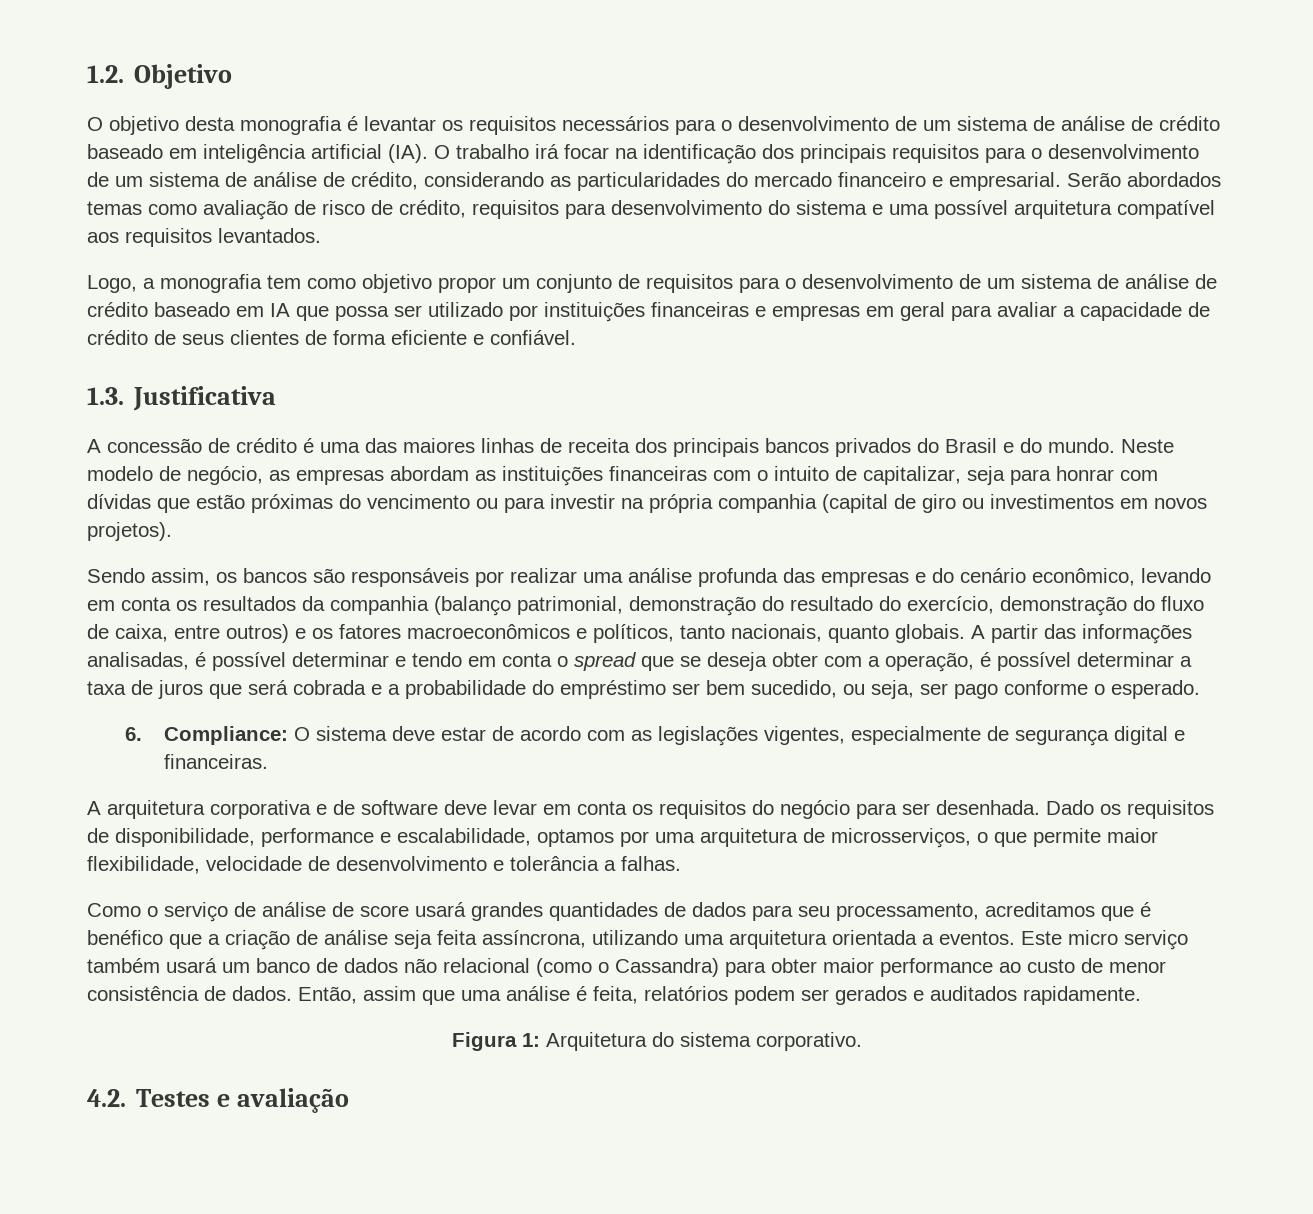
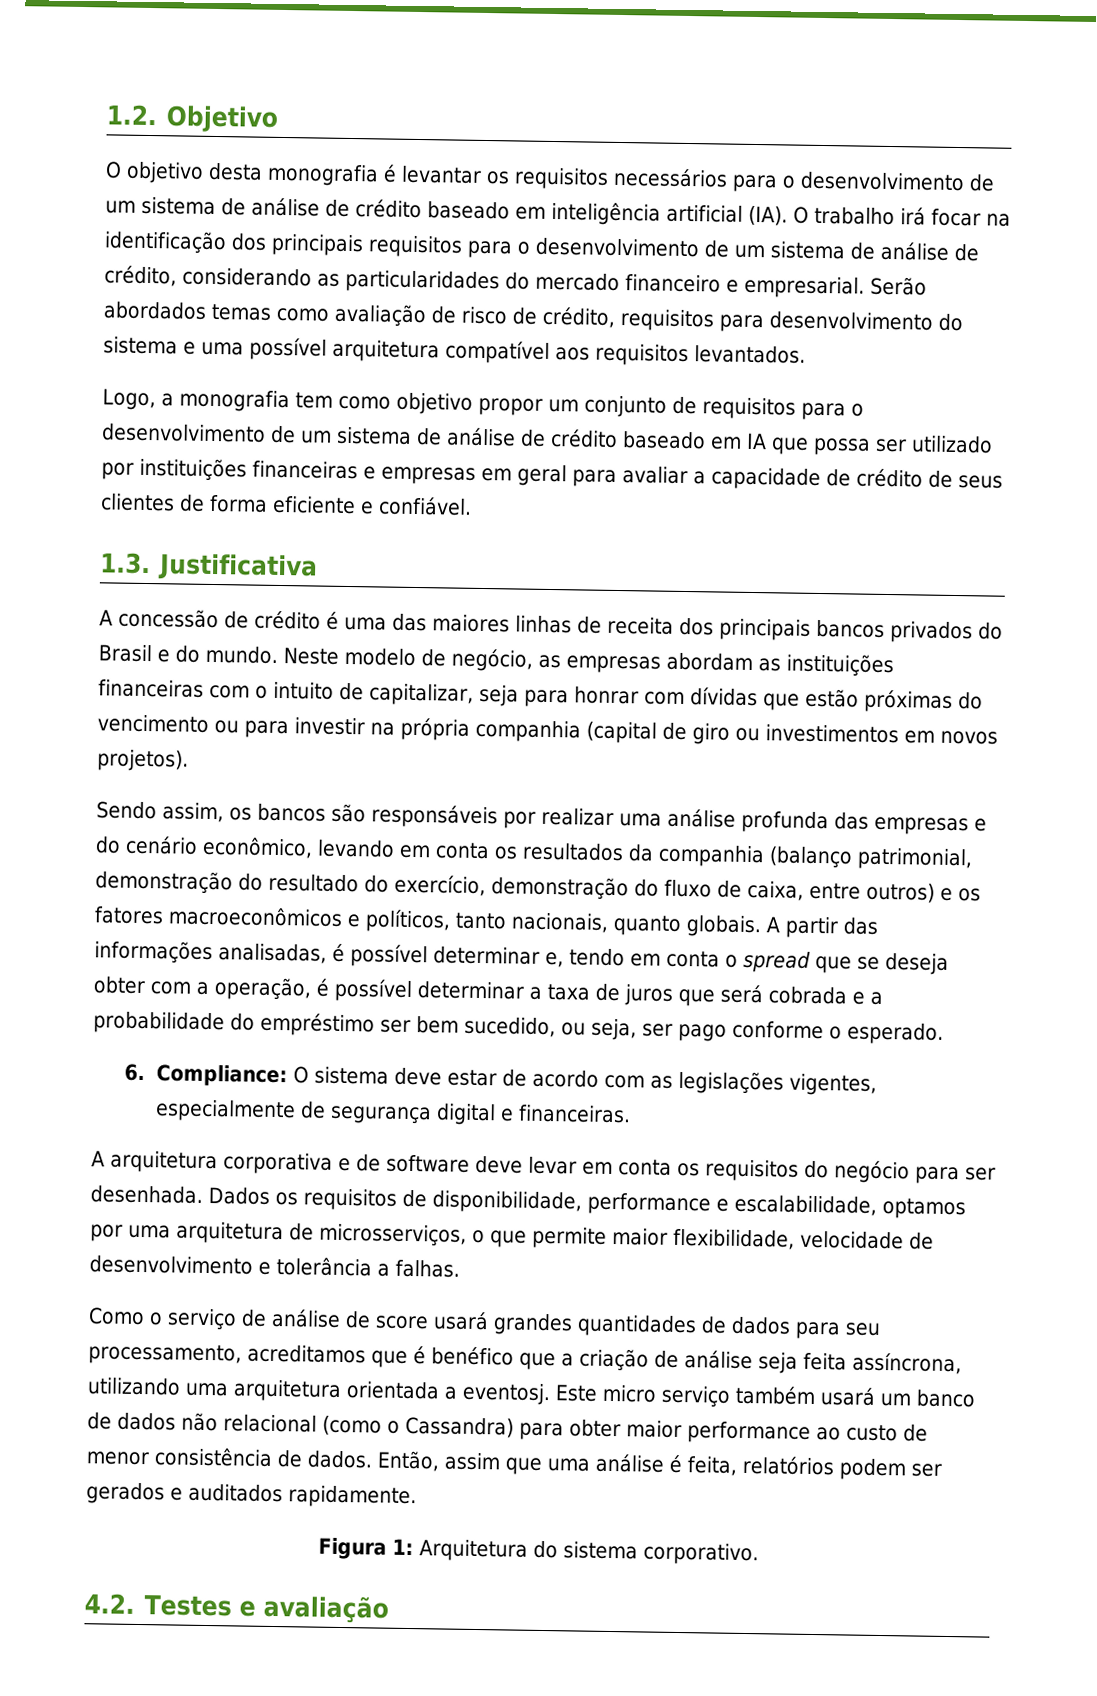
- A partir das informações analisadas, é possível determinar e tendo em conta o spread que se deseja obter com a operação, é possível determinar a taxa de juros que será cobrada e a probabilidade do empréstimo ser bem sucedido, ou seja, ser pago conforme o esperado.
+ A partir das informações analisadas, é possível determinar e, tendo em conta o spread que se deseja obter com a operação, é possível determinar a taxa de juros que será cobrada e a probabilidade do empréstimo ser bem sucedido, ou seja, ser pago conforme o esperado.
- Dado os requisitos de disponibilidade, performance e escalabilidade, optamos por uma arquitetura de microsserviços, o que permite maior flexibilidade, velocidade de desenvolvimento e tolerância a falhas.
+ Dados os requisitos de disponibilidade, performance e escalabilidade, optamos por uma arquitetura de microsserviços, o que permite maior flexibilidade, velocidade de desenvolvimento e tolerância a falhas.
- Como o serviço de análise de score usará grandes quantidades de dados para seu processamento, acreditamos que é benéfico que a criação de análise seja feita assíncrona, utilizando uma arquitetura orientada a eventos.
+ Como o serviço de análise de score usará grandes quantidades de dados para seu processamento, acreditamos que é benéfico que a criação de análise seja feita assíncrona, utilizando uma arquitetura orientada a eventosj.

